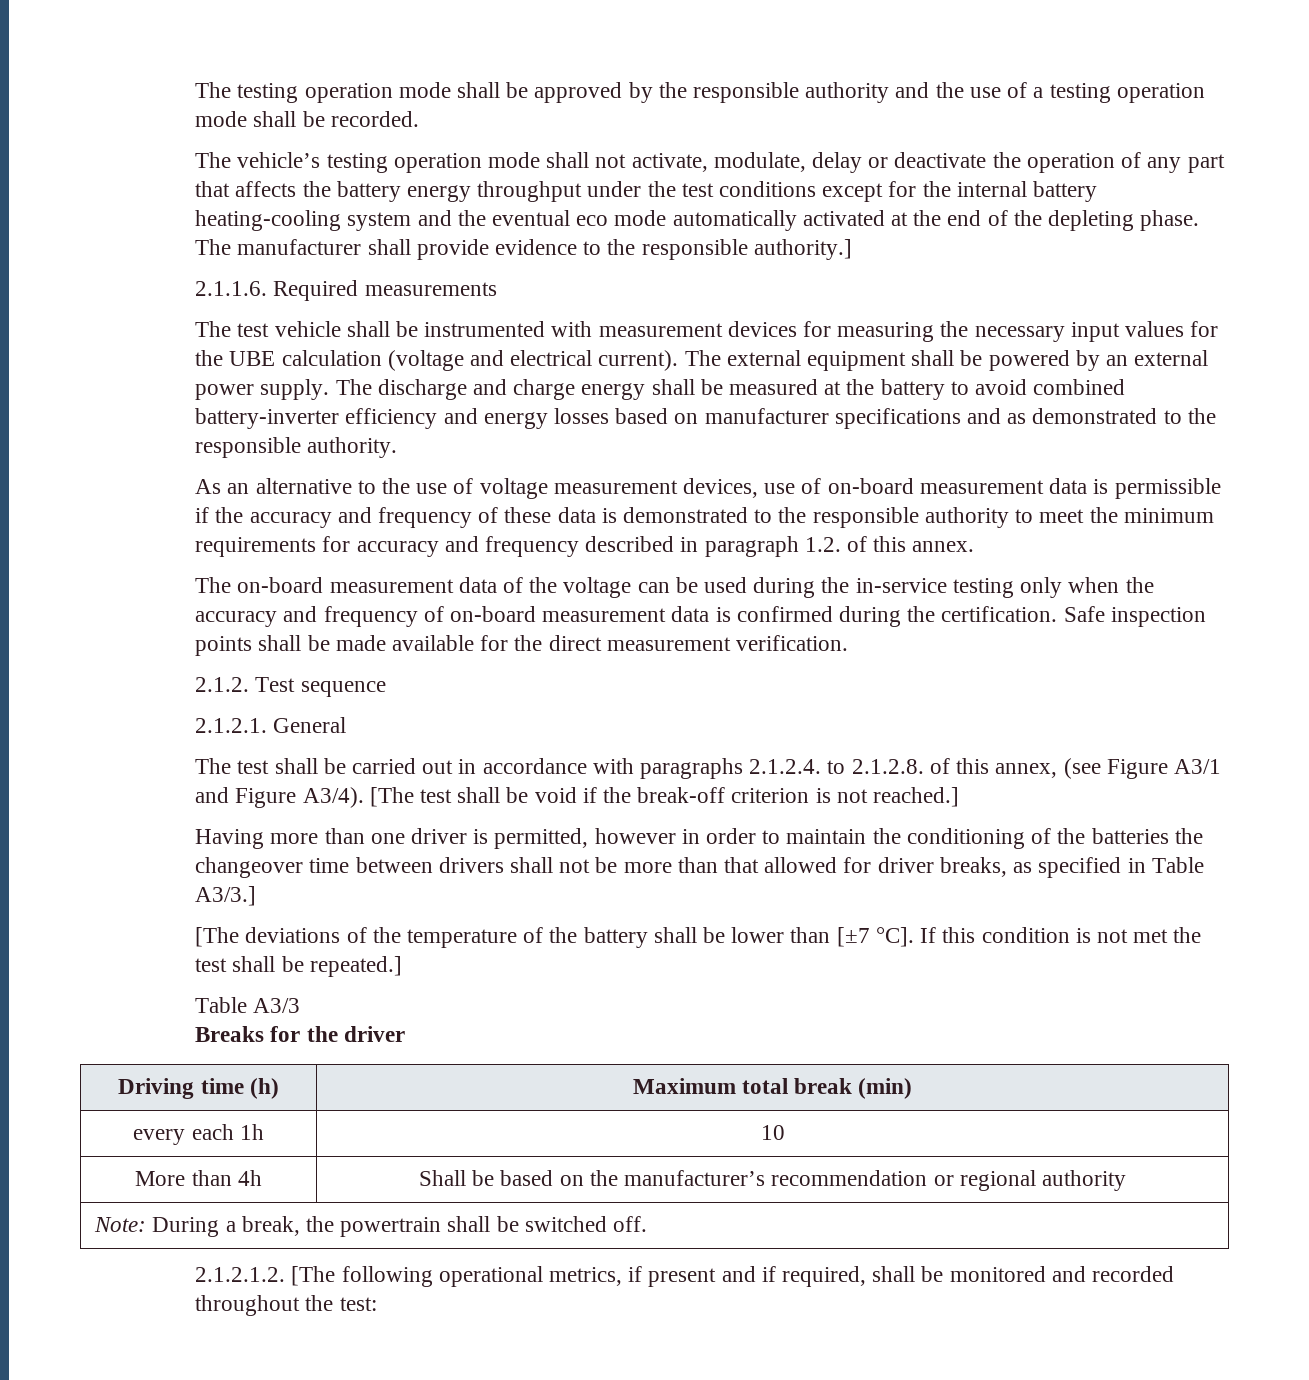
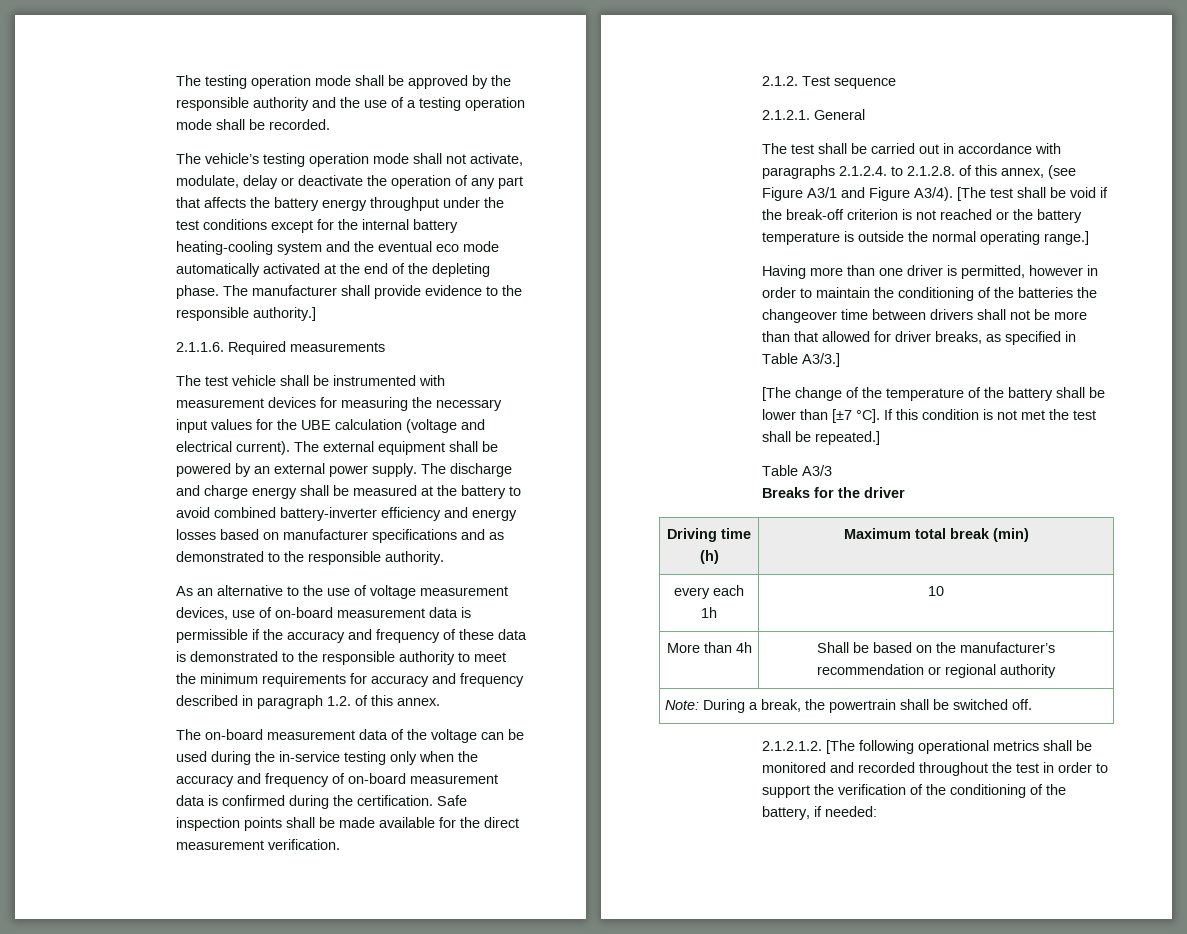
- [The test shall be void if the break-off criterion is not reached.]
+ [The test shall be void if the break-off criterion is not reached or the battery temperature is outside the normal operating range.]
- [The deviations of the temperature of the battery shall be lower than [±7 °C].
+ [The change of the temperature of the battery shall be lower than [±7 °C].
- 2.1.2.1.2. [The following operational metrics, if present and if required, shall be monitored and recorded throughout the test:
+ 2.1.2.1.2. [The following operational metrics shall be monitored and recorded throughout the test in order to support the verification of the conditioning of the battery, if needed:

